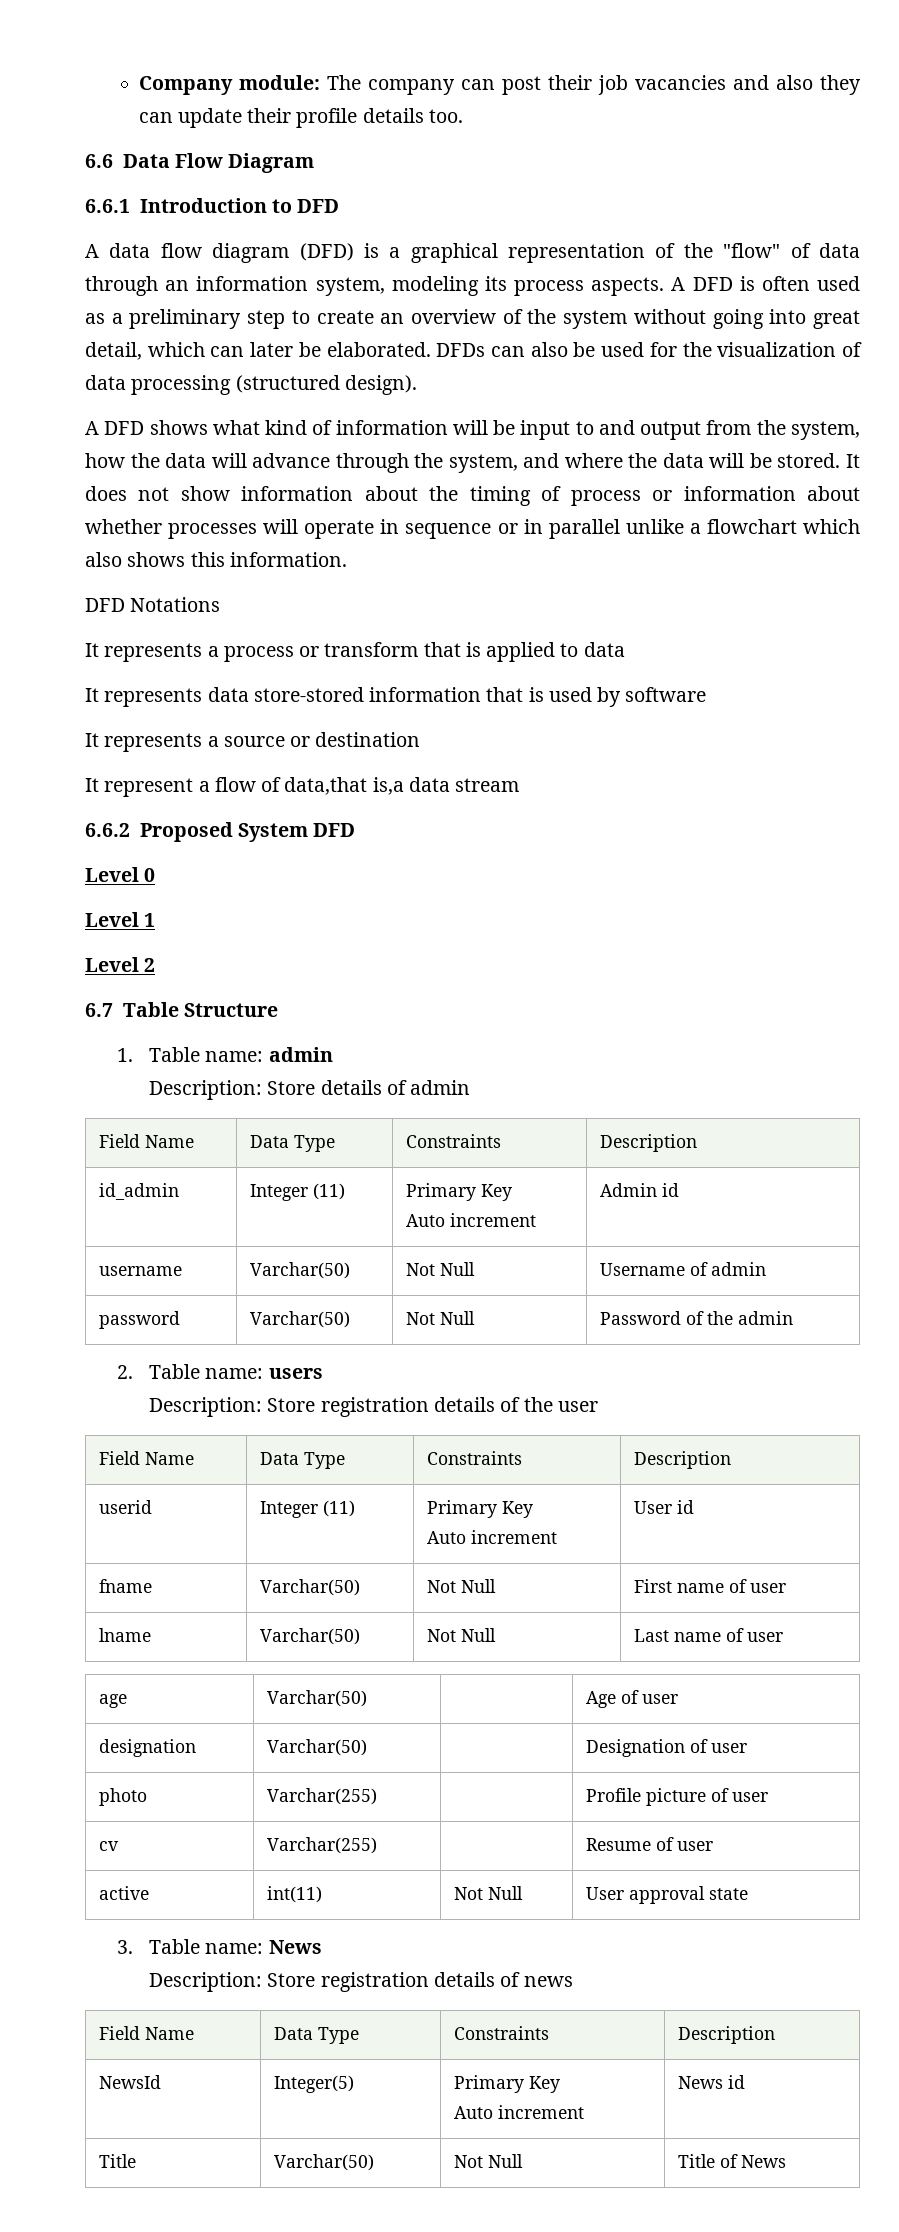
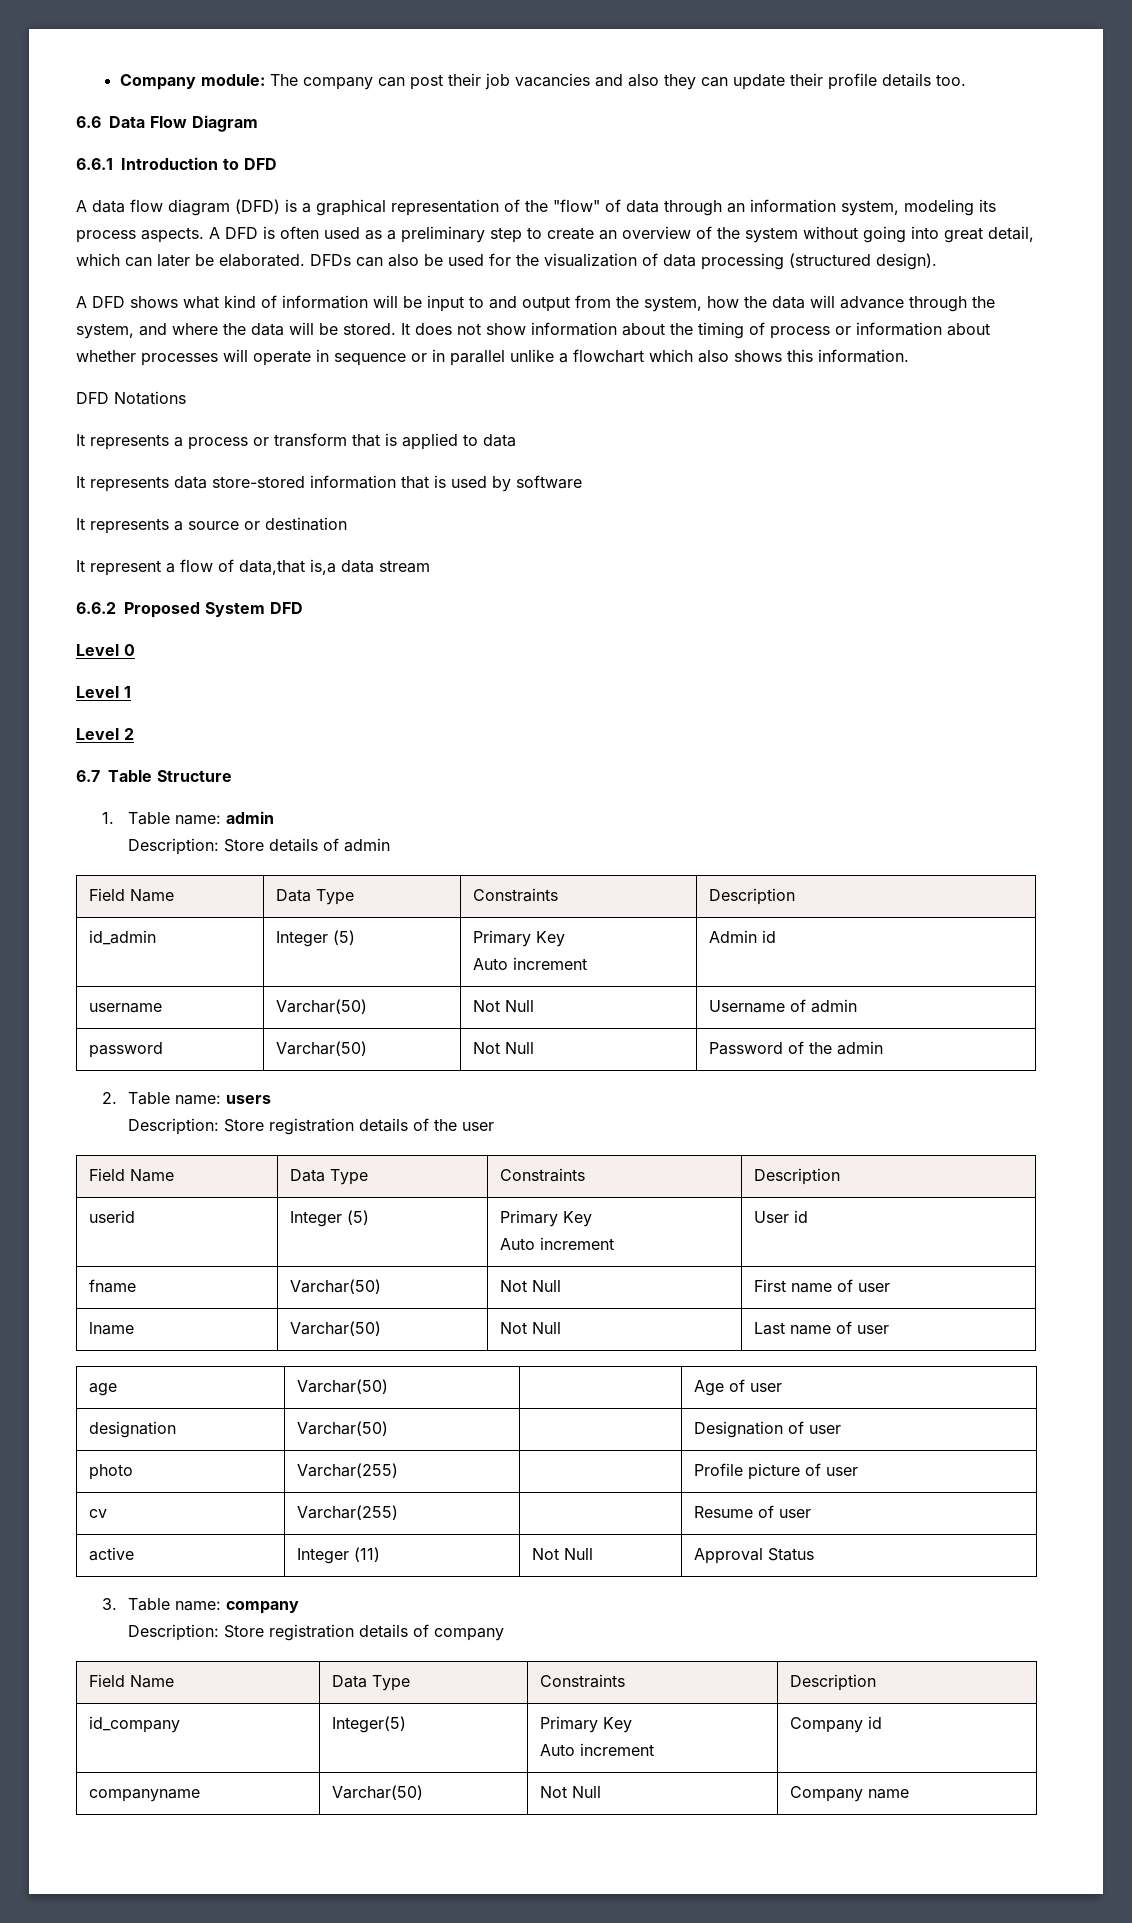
- id_admin | Integer (11) | Primary Key
+ id_admin | Integer (5) | Primary Key
- userid | Integer (11) | Primary Key
+ userid | Integer (5) | Primary Key
- active | int(11) | Not Null | User approval state
+ active | Integer (11) | Not Null | Approval Status
- 3. Table name: News
- Description: Store registration details of news
+ 3. Table name: company
+ Description: Store registration details of company
  Field Name | Data Type | Constraints | Description
- NewsId | Integer(5) | Primary Key
- Auto increment | News id
- Title | Varchar(50) | Not Null | Title of News
+ id_company | Integer(5) | Primary Key
+ Auto increment | Company id
+ companyname | Varchar(50) | Not Null | Company name

